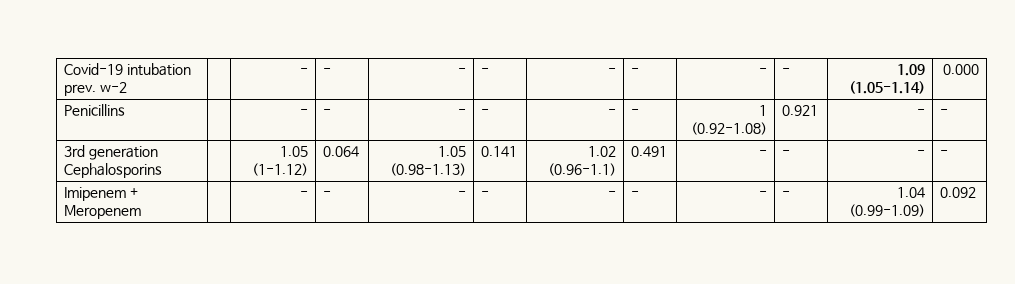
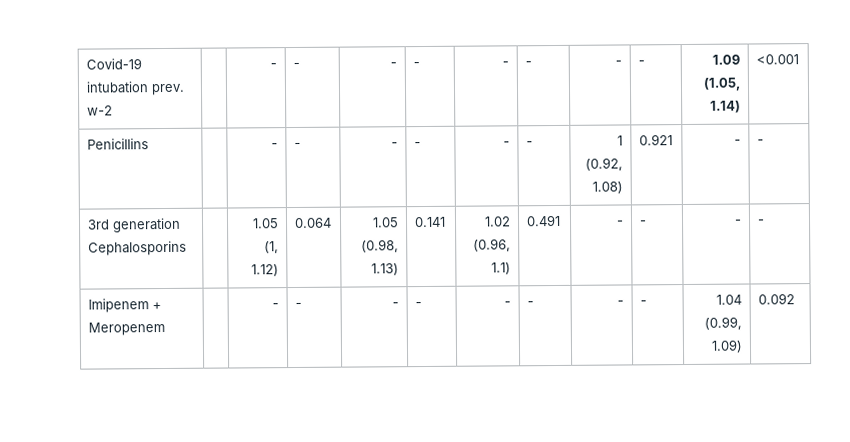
- Covid-19 intubation prev. w-2 | | - | - | - | - | - | - | - | - | 1.09 (1.05-1.14) | 0.000
+ Covid-19 intubation prev. w-2 | | - | - | - | - | - | - | - | - | 1.09 (1.05, 1.14) | <0.001
- Penicillins | | - | - | - | - | - | - | 1 (0.92-1.08) | 0.921 | - | -
+ Penicillins | | - | - | - | - | - | - | 1 (0.92, 1.08) | 0.921 | - | -
- 3rd generation Cephalosporins | | 1.05 (1-1.12) | 0.064 | 1.05 (0.98-1.13) | 0.141 | 1.02 (0.96-1.1) | 0.491 | - | - | - | -
+ 3rd generation Cephalosporins | | 1.05 (1, 1.12) | 0.064 | 1.05 (0.98, 1.13) | 0.141 | 1.02 (0.96, 1.1) | 0.491 | - | - | - | -
- Imipenem + Meropenem | | - | - | - | - | - | - | - | - | 1.04 (0.99-1.09) | 0.092
+ Imipenem + Meropenem | | - | - | - | - | - | - | - | - | 1.04 (0.99, 1.09) | 0.092

